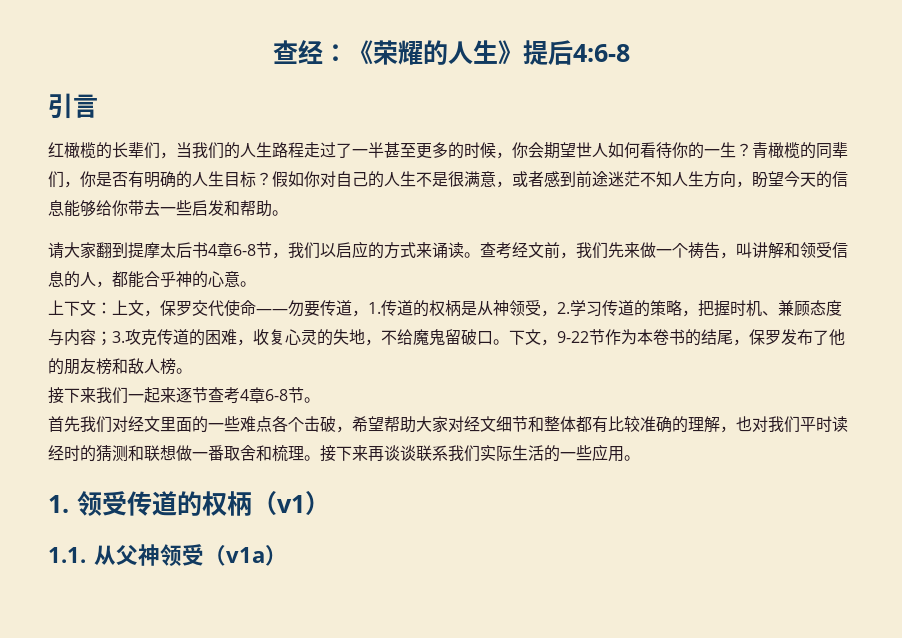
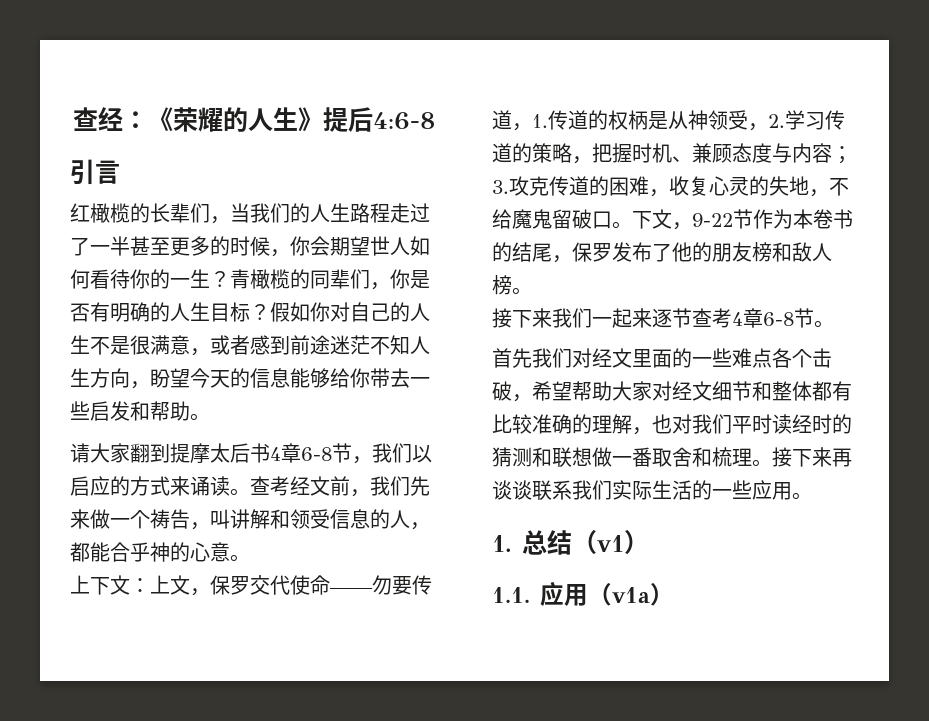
- 1.领受传道的权柄（v1）
+ 1.总结（v1）
- 1.1.从父神领受（v1a）
+ 1.1.应用（v1a）

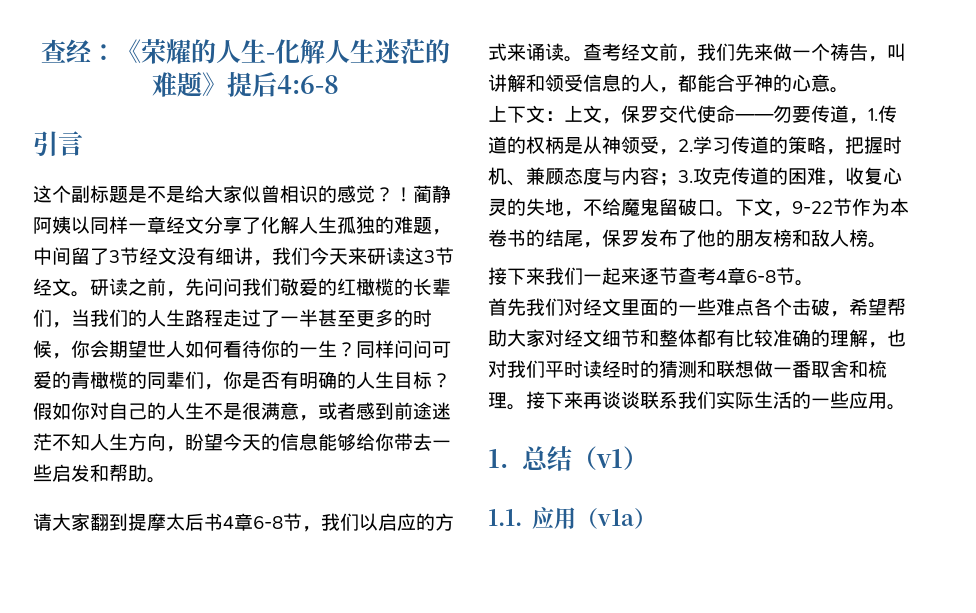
- 查经：《荣耀的人生》提后4:6-8
+ 查经：《荣耀的人生-化解人生迷茫的难题》提后4:6-8
  引言
- 红橄榄的长辈们，当我们的人生路程走过了一半甚至更多的时候，你会期望世人如何看待你的一生？
+ 这个副标题是不是给大家似曾相识的感觉？！蔺静阿姨以同样一章经文分享了化解人生孤独的难题，中间留了3节经文没有细讲，我们今天来研读这3节经文。研读之前，先问问我们敬爱的红橄榄的长辈们，当我们的人生路程走过了一半甚至更多的时候，你会期望世人如何看待你的一生？
- 青橄榄的同辈们，你是否有明确的人生目标？
+ 同样问问可爱的青橄榄的同辈们，你是否有明确的人生目标？

